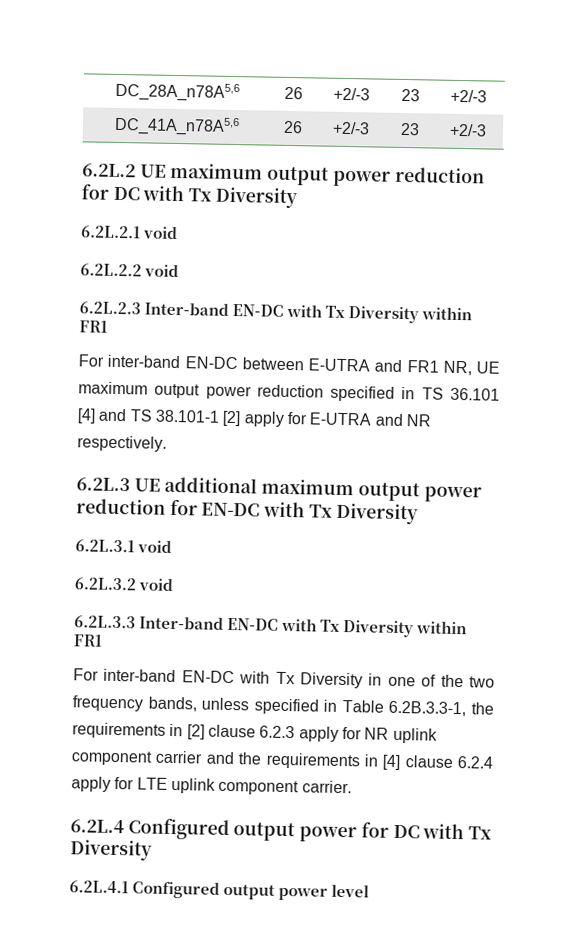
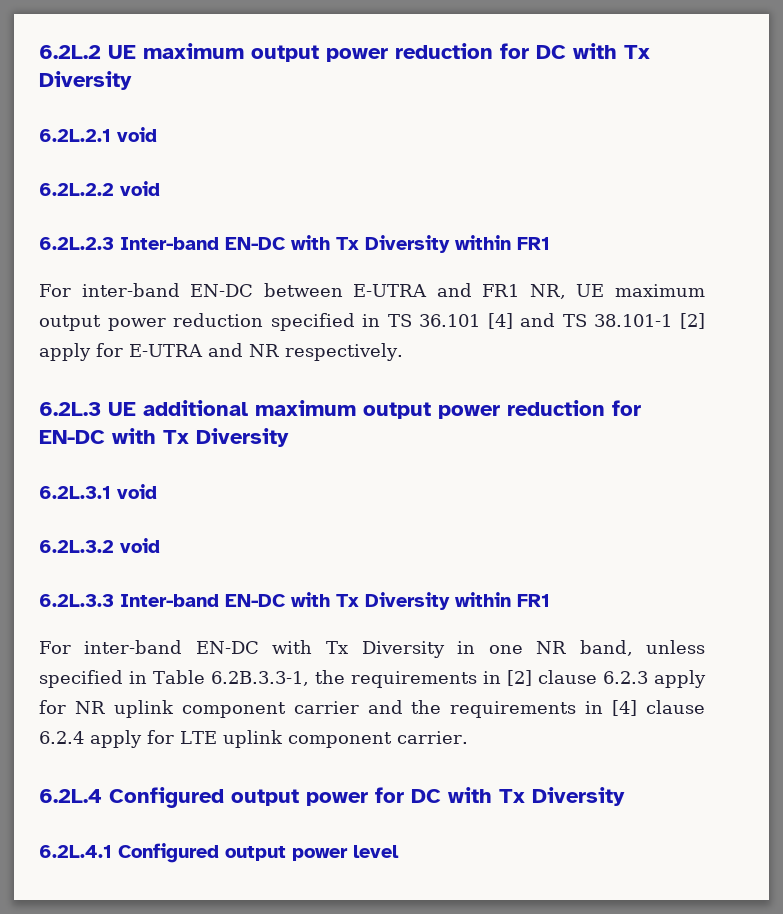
- DC_28A_n78A5,6 | 26 | +2/-3 | 23 | +2/-3
- DC_41A_n78A5,6 | 26 | +2/-3 | 23 | +2/-3
- For inter-band EN-DC with Tx Diversity in one of the two frequency bands, unless specified in Table 6.2B.3.3-1, the requirements in [2] clause 6.2.3 apply for NR uplink component carrier and the requirements in [4] clause 6.2.4 apply for LTE uplink component carrier.
+ For inter-band EN-DC with Tx Diversity in one NR band, unless specified in Table 6.2B.3.3-1, the requirements in [2] clause 6.2.3 apply for NR uplink component carrier and the requirements in [4] clause 6.2.4 apply for LTE uplink component carrier.

